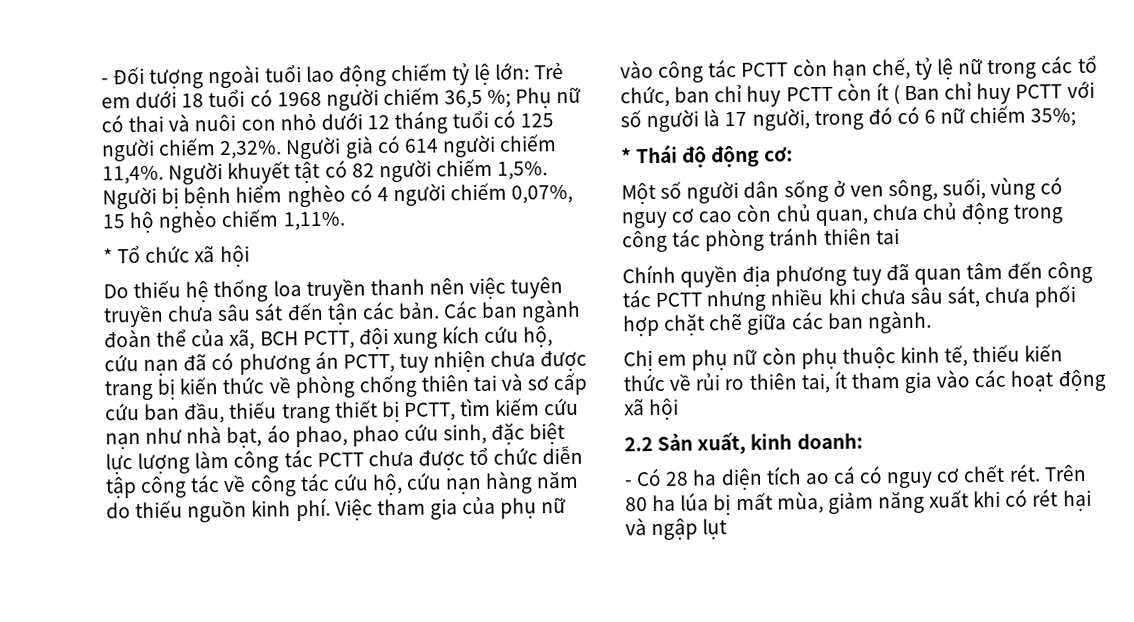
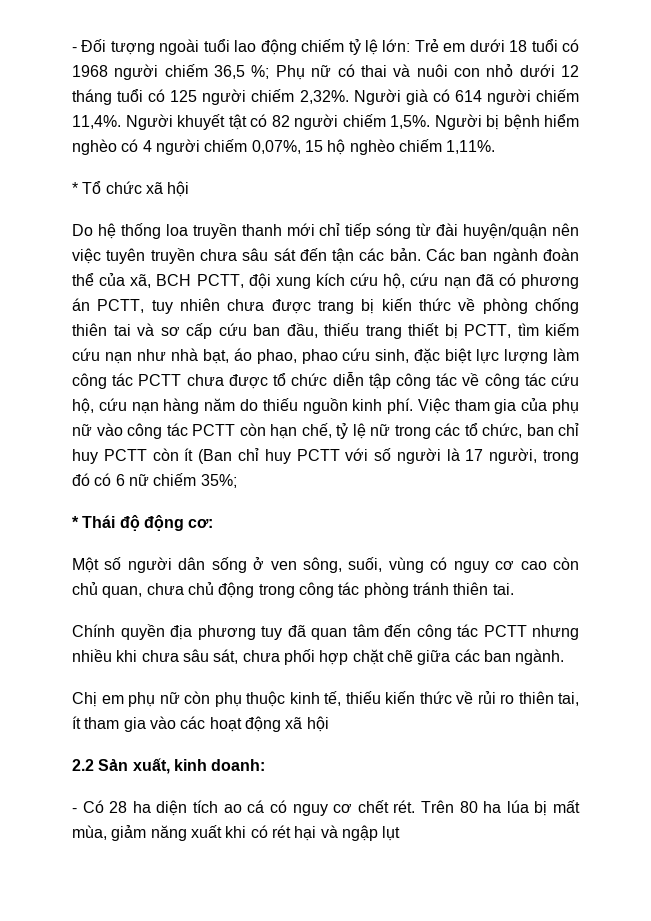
- Do thiếu hệ thống loa truyền thanh nên việc tuyên truyền chưa sâu sát đến tận các bản.
+ Do hệ thống loa truyền thanh mới chỉ tiếp sóng từ đài huyện/quận nên việc tuyên truyền chưa sâu sát đến tận các bản.
- Các ban ngành đoàn thể của xã, BCH PCTT, đội xung kích cứu hộ, cứu nạn đã có phương án PCTT, tuy nhiện chưa được trang bị kiến thức về phòng chống thiên tai và sơ cấp cứu ban đầu, thiếu trang thiết bị PCTT, tìm kiếm cứu nạn như nhà bạt, áo phao, phao cứu sinh, đặc biệt lực lượng làm công tác PCTT chưa được tổ chức diễn tập công tác về công tác cứu hộ, cứu nạn hàng năm do thiếu nguồn kinh phí.
+ Các ban ngành đoàn thể của xã, BCH PCTT, đội xung kích cứu hộ, cứu nạn đã có phương án PCTT, tuy nhiên chưa được trang bị kiến thức về phòng chống thiên tai và sơ cấp cứu ban đầu, thiếu trang thiết bị PCTT, tìm kiếm cứu nạn như nhà bạt, áo phao, phao cứu sinh, đặc biệt lực lượng làm công tác PCTT chưa được tổ chức diễn tập công tác về công tác cứu hộ, cứu nạn hàng năm do thiếu nguồn kinh phí.
- Việc tham gia của phụ nữ vào công tác PCTT còn hạn chế, tỷ lệ nữ trong các tổ chức, ban chỉ huy PCTT còn ít ( Ban chỉ huy PCTT với số người là 17 người, trong đó có 6 nữ chiếm 35%;
+ Việc tham gia của phụ nữ vào công tác PCTT còn hạn chế, tỷ lệ nữ trong các tổ chức, ban chỉ huy PCTT còn ít (Ban chỉ huy PCTT với số người là 17 người, trong đó có 6 nữ chiếm 35%;
- Một số người dân sống ở ven sông, suối, vùng có nguy cơ cao còn chủ quan, chưa chủ động trong công tác phòng tránh thiên tai
+ Một số người dân sống ở ven sông, suối, vùng có nguy cơ cao còn chủ quan, chưa chủ động trong công tác phòng tránh thiên tai.

